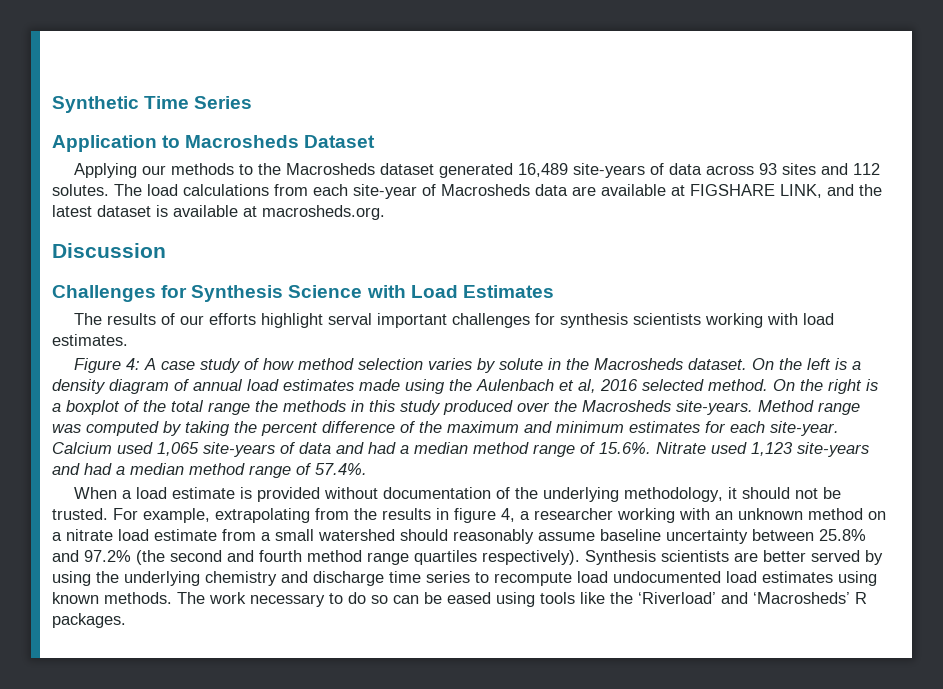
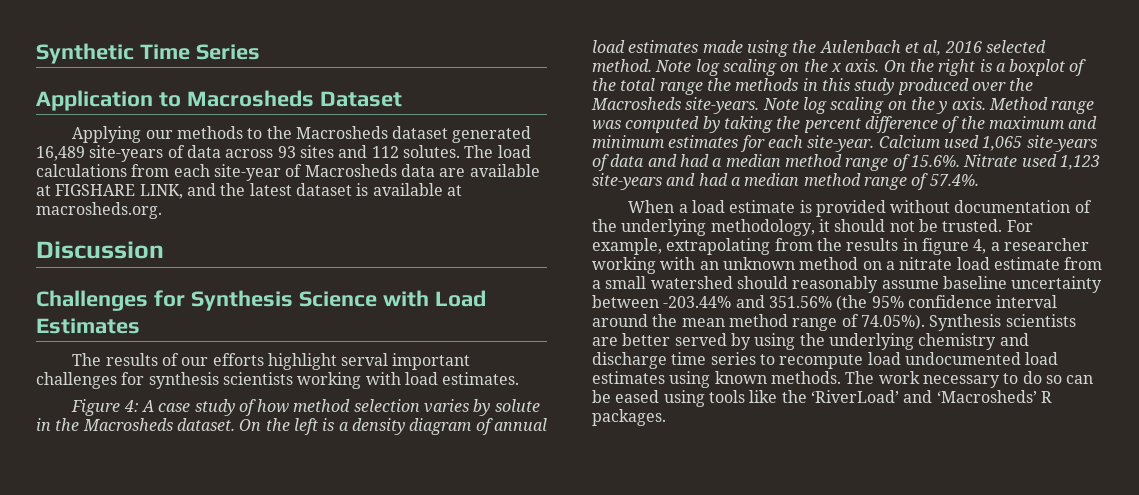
+ Note log scaling on the x axis.
+ Note log scaling on the y axis.
- For example, extrapolating from the results in figure 4, a researcher working with an unknown method on a nitrate load estimate from a small watershed should reasonably assume baseline uncertainty between 25.8% and 97.2% (the second and fourth method range quartiles respectively). Synthesis scientists are better served by using the underlying chemistry and discharge time series to recompute load undocumented load estimates using known methods.
+ For example, extrapolating from the results in figure 4, a researcher working with an unknown method on a nitrate load estimate from a small watershed should reasonably assume baseline uncertainty between -203.44% and 351.56% (the 95% confidence interval around the mean method range of 74.05%). Synthesis scientists are better served by using the underlying chemistry and discharge time series to recompute load undocumented load estimates using known methods.
- The work necessary to do so can be eased using tools like the ‘Riverload’ and ‘Macrosheds’ R packages.
+ The work necessary to do so can be eased using tools like the ‘RiverLoad’ and ‘Macrosheds’ R packages.

